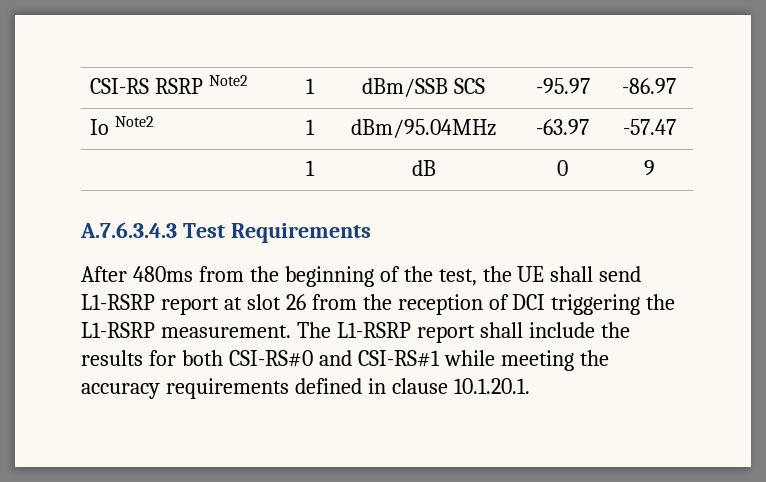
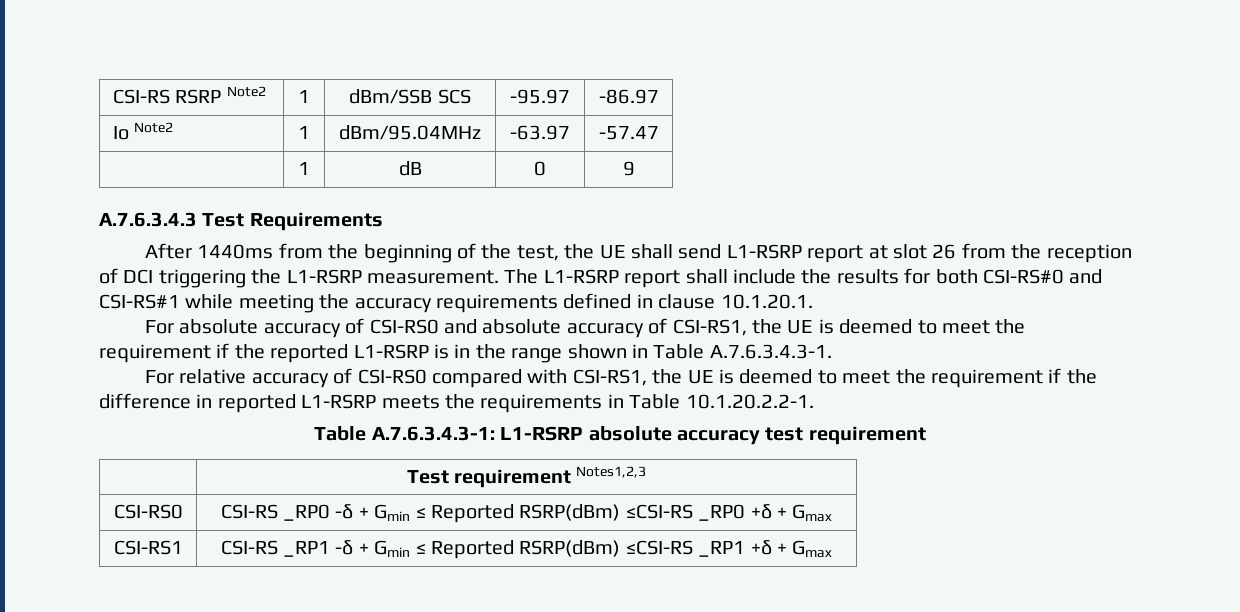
- After 480ms from the beginning of the test, the UE shall send L1-RSRP report at slot 26 from the reception of DCI triggering the L1-RSRP measurement.
+ After 1440ms from the beginning of the test, the UE shall send L1-RSRP report at slot 26 from the reception of DCI triggering the L1-RSRP measurement.
+ For absolute accuracy of CSI-RS0 and absolute accuracy of CSI-RS1, the UE is deemed to meet the requirement if the reported L1-RSRP is in the range shown in Table A.7.6.3.4.3-1.
+ For relative accuracy of CSI-RS0 compared with CSI-RS1, the UE is deemed to meet the requirement if the difference in reported L1-RSRP meets the requirements in Table 10.1.20.2.2-1.
+ Table A.7.6.3.4.3-1: L1-RSRP absolute accuracy test requirement
+ | Test requirement Notes1,2,3
+ CSI-RS0 | CSI-RS _RP0 -δ + Gmin ≤ Reported RSRP(dBm) ≤CSI-RS _RP0 +δ + Gmax
+ CSI-RS1 | CSI-RS _RP1 -δ + Gmin ≤ Reported RSRP(dBm) ≤CSI-RS _RP1 +δ + Gmax

